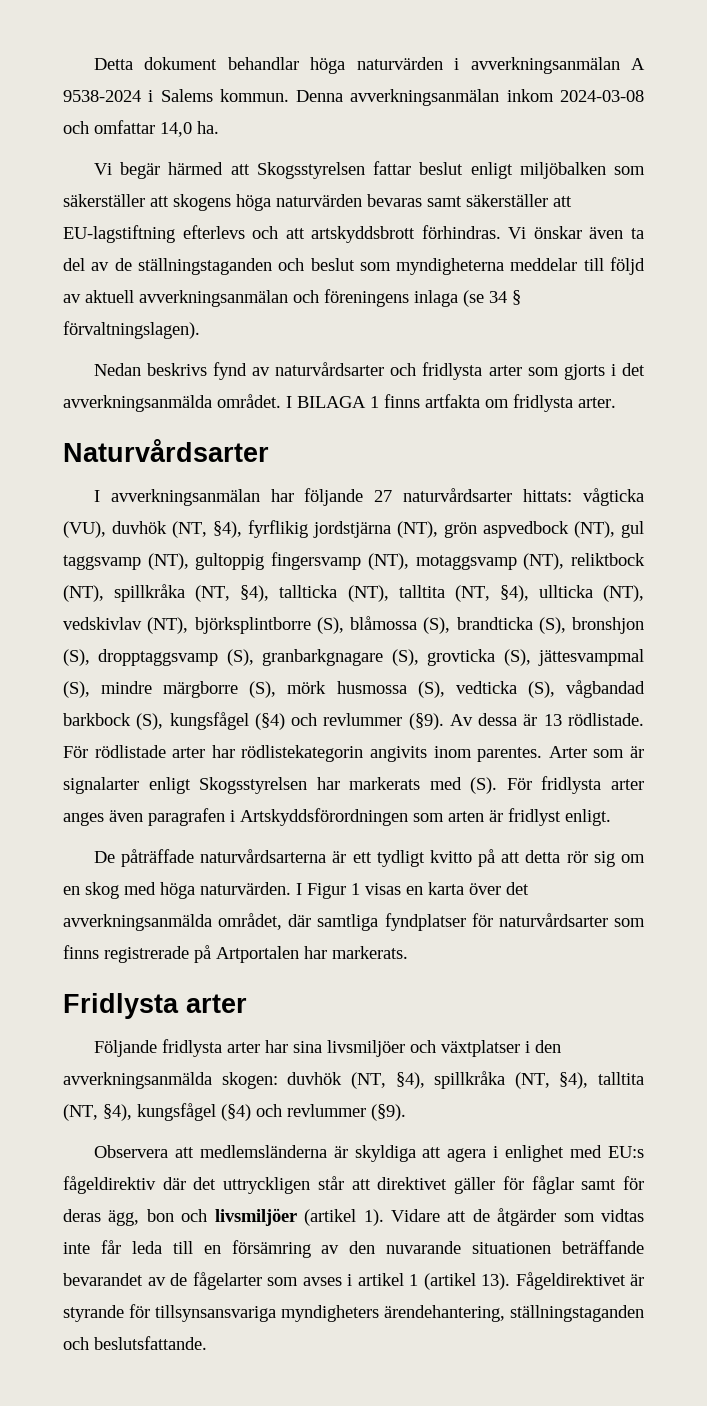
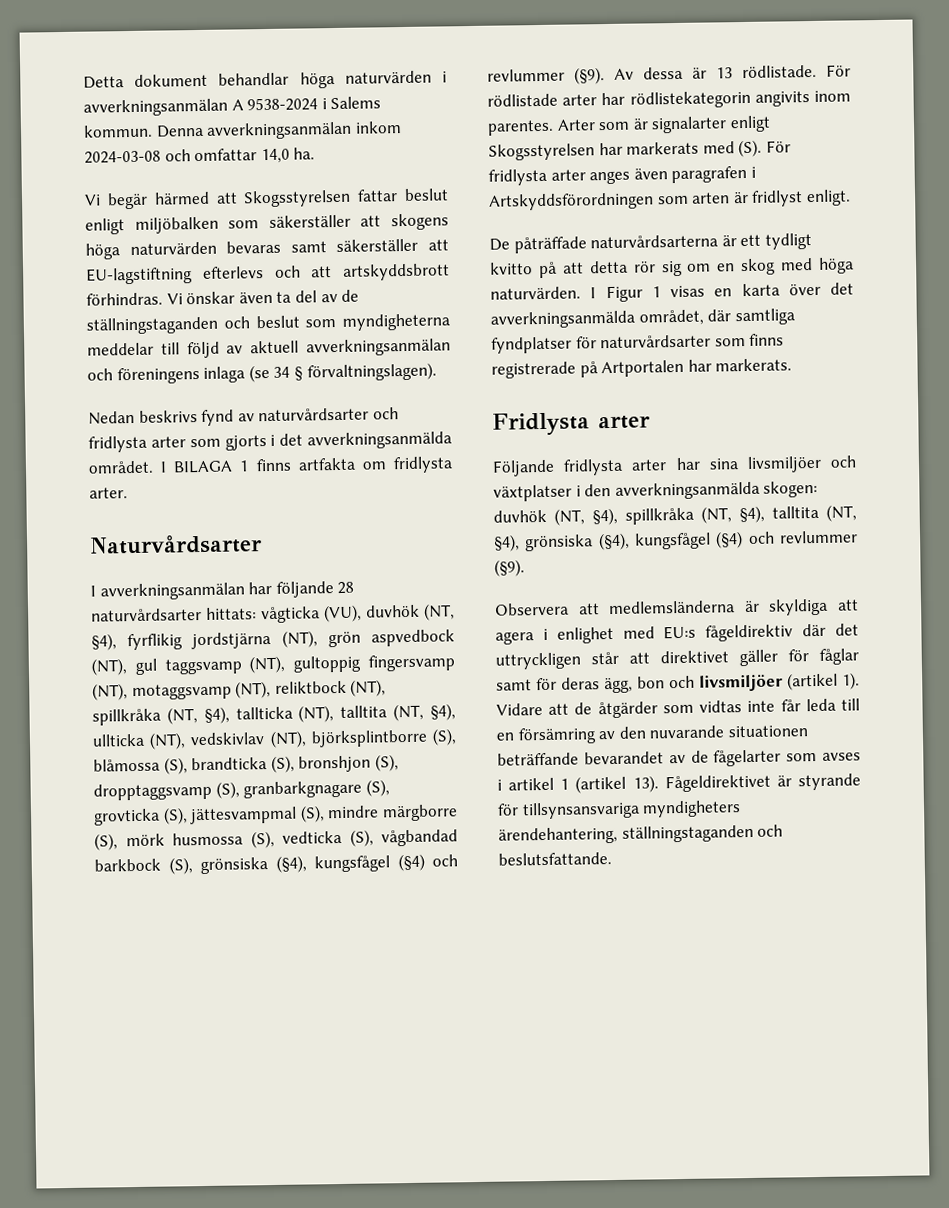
- I avverkningsanmälan har följande 27 naturvårdsarter hittats:
+ I avverkningsanmälan har följande 28 naturvårdsarter hittats:
- vågticka (VU), duvhök (NT, §4), fyrflikig jordstjärna (NT), grön aspvedbock (NT), gul taggsvamp (NT), gultoppig fingersvamp (NT), motaggsvamp (NT), reliktbock (NT), spillkråka (NT, §4), tallticka (NT), talltita (NT, §4), ullticka (NT), vedskivlav (NT), björksplintborre (S), blåmossa (S), brandticka (S), bronshjon (S), dropptaggsvamp (S), granbarkgnagare (S), grovticka (S), jättesvampmal (S), mindre märgborre (S), mörk husmossa (S), vedticka (S), vågbandad barkbock (S), kungsfågel (§4) och revlummer (§9).
+ vågticka (VU), duvhök (NT, §4), fyrflikig jordstjärna (NT), grön aspvedbock (NT), gul taggsvamp (NT), gultoppig fingersvamp (NT), motaggsvamp (NT), reliktbock (NT), spillkråka (NT, §4), tallticka (NT), talltita (NT, §4), ullticka (NT), vedskivlav (NT), björksplintborre (S), blåmossa (S), brandticka (S), bronshjon (S), dropptaggsvamp (S), granbarkgnagare (S), grovticka (S), jättesvampmal (S), mindre märgborre (S), mörk husmossa (S), vedticka (S), vågbandad barkbock (S), grönsiska (§4), kungsfågel (§4) och revlummer (§9).
- Följande fridlysta arter har sina livsmiljöer och växtplatser i den avverkningsanmälda skogen: duvhök (NT, §4), spillkråka (NT, §4), talltita (NT, §4), kungsfågel (§4) och revlummer (§9).
+ Följande fridlysta arter har sina livsmiljöer och växtplatser i den avverkningsanmälda skogen: duvhök (NT, §4), spillkråka (NT, §4), talltita (NT, §4), grönsiska (§4), kungsfågel (§4) och revlummer (§9).

